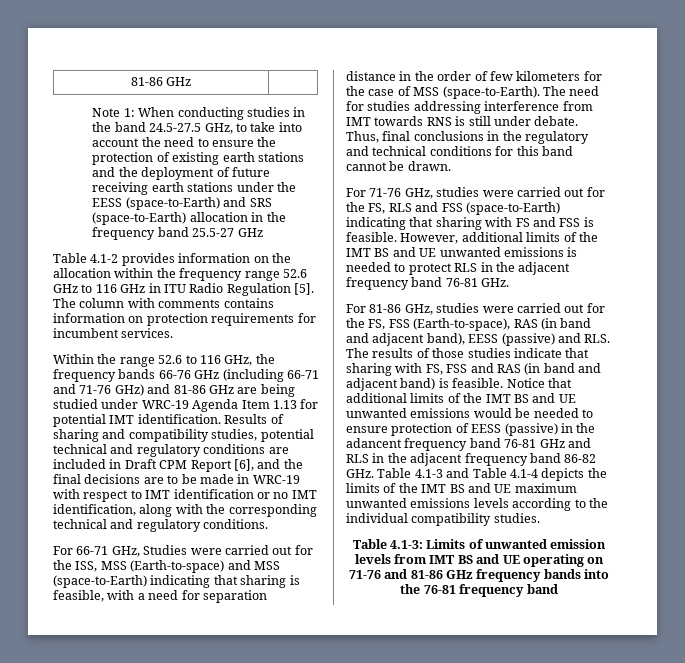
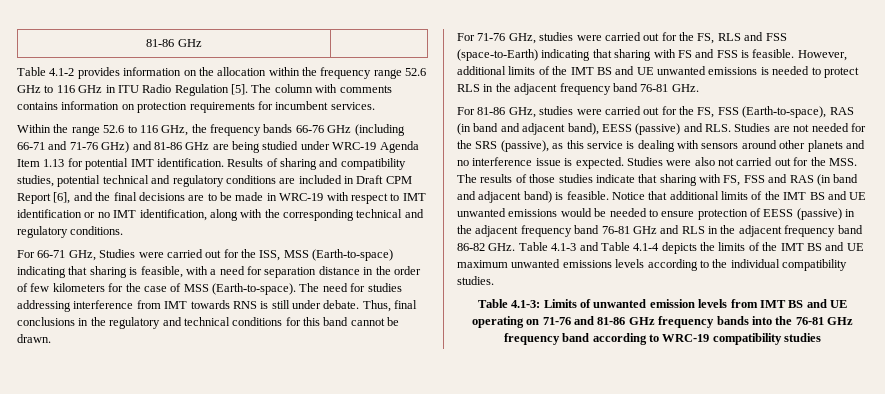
- Note 1: When conducting studies in the band 24.5-27.5 GHz, to take into account the need to ensure the protection of existing earth stations and the deployment of future receiving earth stations under the EESS (space-to-Earth) and SRS (space-to-Earth) allocation in the frequency band 25.5-27 GHz
- For 66-71 GHz, Studies were carried out for the ISS, MSS (Earth-to-space) and MSS (space-to-Earth) indicating that sharing is feasible, with a need for separation distance in the order of few kilometers for the case of MSS (space-to-Earth).
+ For 66-71 GHz, Studies were carried out for the ISS, MSS (Earth-to-space) indicating that sharing is feasible, with a need for separation distance in the order of few kilometers for the case of MSS (Earth-to-space).
- For 81-86 GHz, studies were carried out for the FS, FSS (Earth-to-space), RAS (in band and adjacent band), EESS (passive) and RLS. The results of those studies indicate that sharing with FS, FSS and RAS (in band and adjacent band) is feasible.
+ For 81-86 GHz, studies were carried out for the FS, FSS (Earth-to-space), RAS (in band and adjacent band), EESS (passive) and RLS. Studies are not needed for the SRS (passive), as this service is dealing with sensors around other planets and no interference issue is expected. Studies were also not carried out for the MSS. The results of those studies indicate that sharing with FS, FSS and RAS (in band and adjacent band) is feasible.
- Notice that additional limits of the IMT BS and UE unwanted emissions would be needed to ensure protection of EESS (passive) in the adancent frequency band 76-81 GHz and RLS in the adjacent frequency band 86-82 GHz. Table 4.1-3 and Table 4.1-4 depicts the limits of the IMT BS and UE maximum unwanted emissions levels according to the individual compatibility studies.
+ Notice that additional limits of the IMT BS and UE unwanted emissions would be needed to ensure protection of EESS (passive) in the adjacent frequency band 76-81 GHz and RLS in the adjacent frequency band 86-82 GHz. Table 4.1-3 and Table 4.1-4 depicts the limits of the IMT BS and UE maximum unwanted emissions levels according to the individual compatibility studies.
- Table 4.1-3: Limits of unwanted emission levels from IMT BS and UE operating on 71-76 and 81-86 GHz frequency bands into the 76-81 frequency band
+ Table 4.1-3: Limits of unwanted emission levels from IMT BS and UE operating on 71-76 and 81-86 GHz frequency bands into the 76-81 GHz frequency band according to WRC-19 compatibility studies

